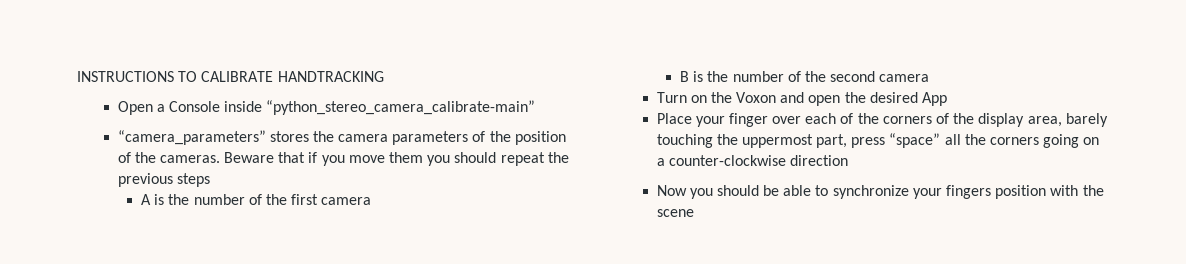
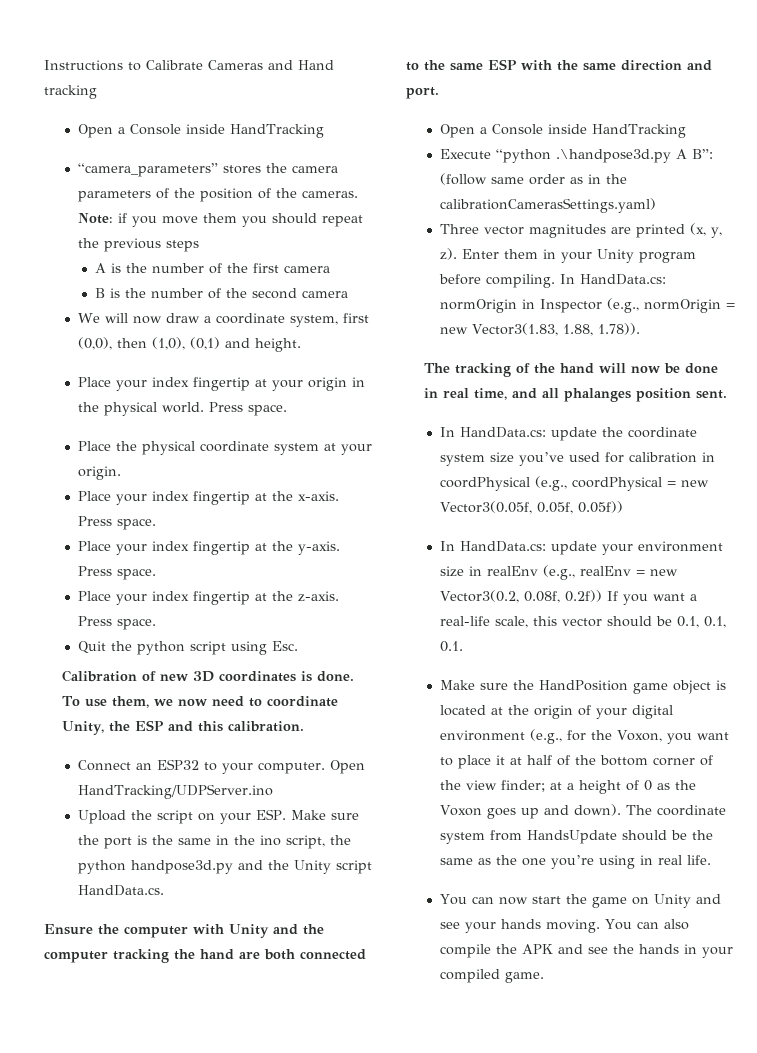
- INSTRUCTIONS TO CALIBRATE HANDTRACKING
- Open a Console inside “python_stereo_camera_calibrate-main”
+ Instructions to Calibrate Cameras and Hand tracking
+ Open a Console inside HandTracking
- Beware that if you move them you should repeat the previous steps
+ Note: if you move them you should repeat the previous steps
- Turn on the Voxon and open the desired App
- Place your finger over each of the corners of the display area, barely touching the uppermost part, press “space” all the corners going on a counter-clockwise direction
- Now you should be able to synchronize your fingers position with the scene
+ We will now draw a coordinate system, first (0,0), then (1,0), (0,1) and height.
+ Place your index fingertip at your origin in the physical world. Press space.
+ Place the physical coordinate system at your origin.
+ Place your index fingertip at the x-axis. Press space.
+ Place your index fingertip at the y-axis. Press space.
+ Place your index fingertip at the z-axis. Press space.
+ Quit the python script using Esc.
+ Calibration of new 3D coordinates is done. To use them, we now need to coordinate Unity, the ESP and this calibration.
+ Connect an ESP32 to your computer. Open HandTracking/UDPServer.ino
+ Upload the script on your ESP. Make sure the port is the same in the ino script, the python handpose3d.py and the Unity script HandData.cs.
+ Ensure the computer with Unity and the computer tracking the hand are both connected to the same ESP with the same direction and port.
+ Open a Console inside HandTracking
+ Execute “python .\handpose3d.py A B”: (follow same order as in the calibrationCamerasSettings.yaml)
+ Three vector magnitudes are printed (x, y, z). Enter them in your Unity program before compiling. In HandData.cs: normOrigin in Inspector (e.g., normOrigin = new Vector3(1.83, 1.88, 1.78)).
+ The tracking of the hand will now be done in real time, and all phalanges position sent.
+ In HandData.cs: update the coordinate system size you’ve used for calibration in coordPhysical (e.g., coordPhysical = new Vector3(0.05f, 0.05f, 0.05f))
+ In HandData.cs: update your environment size in realEnv (e.g., realEnv = new Vector3(0.2, 0.08f, 0.2f)) If you want a real-life scale, this vector should be 0.1, 0.1, 0.1.
+ Make sure the HandPosition game object is located at the origin of your digital environment (e.g., for the Voxon, you want to place it at half of the bottom corner of the view finder; at a height of 0 as the Voxon goes up and down). The coordinate system from HandsUpdate should be the same as the one you’re using in real life.
+ You can now start the game on Unity and see your hands moving. You can also compile the APK and see the hands in your compiled game.

